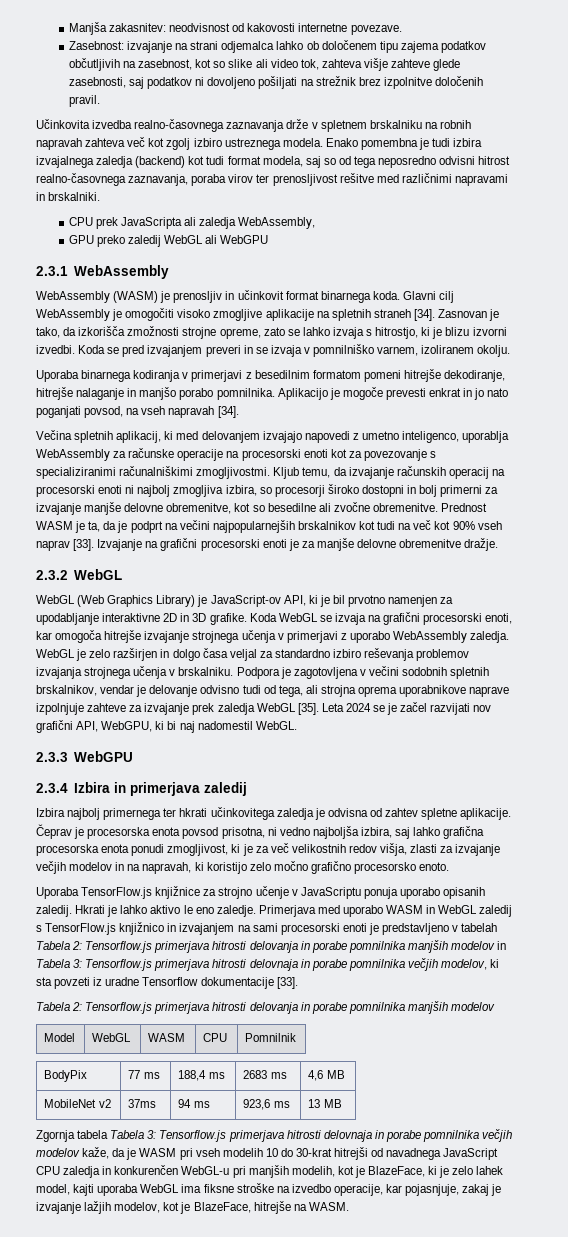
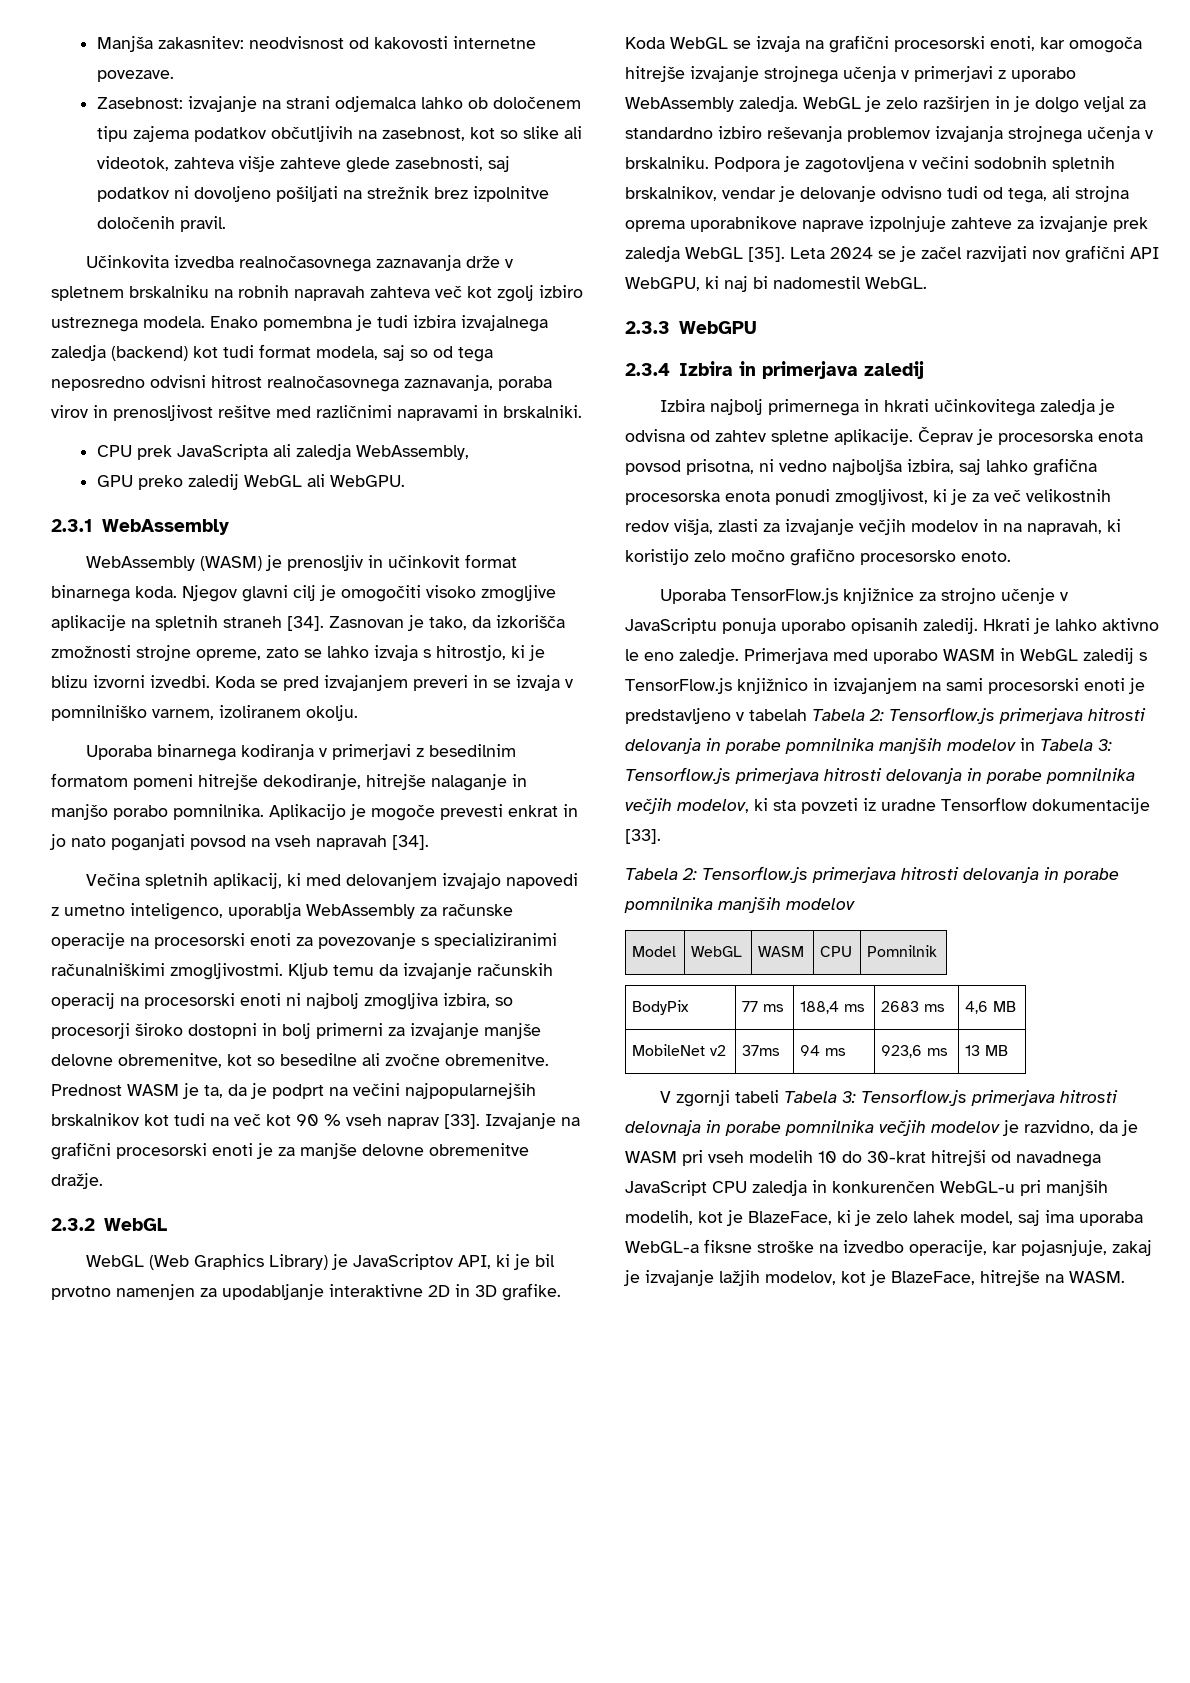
- Zasebnost: izvajanje na strani odjemalca lahko ob določenem tipu zajema podatkov občutljivih na zasebnost, kot so slike ali video tok, zahteva višje zahteve glede zasebnosti, saj podatkov ni dovoljeno pošiljati na strežnik brez izpolnitve določenih pravil.
+ Zasebnost: izvajanje na strani odjemalca lahko ob določenem tipu zajema podatkov občutljivih na zasebnost, kot so slike ali videotok, zahteva višje zahteve glede zasebnosti, saj podatkov ni dovoljeno pošiljati na strežnik brez izpolnitve določenih pravil.
- Učinkovita izvedba realno-časovnega zaznavanja drže v spletnem brskalniku na robnih napravah zahteva več kot zgolj izbiro ustreznega modela.
+ Učinkovita izvedba realnočasovnega zaznavanja drže v spletnem brskalniku na robnih napravah zahteva več kot zgolj izbiro ustreznega modela.
- Enako pomembna je tudi izbira izvajalnega zaledja (backend) kot tudi format modela, saj so od tega neposredno odvisni hitrost realno-časovnega zaznavanja, poraba virov ter prenosljivost rešitve med različnimi napravami in brskalniki.
+ Enako pomembna je tudi izbira izvajalnega zaledja (backend) kot tudi format modela, saj so od tega neposredno odvisni hitrost realnočasovnega zaznavanja, poraba virov in prenosljivost rešitve med različnimi napravami in brskalniki.
- GPU preko zaledij WebGL ali WebGPU
+ GPU preko zaledij WebGL ali WebGPU.
- Glavni cilj WebAssembly je omogočiti visoko zmogljive aplikacije na spletnih straneh [34].
+ Njegov glavni cilj je omogočiti visoko zmogljive aplikacije na spletnih straneh [34].
- Aplikacijo je mogoče prevesti enkrat in jo nato poganjati povsod, na vseh napravah [34].
+ Aplikacijo je mogoče prevesti enkrat in jo nato poganjati povsod na vseh napravah [34].
- Večina spletnih aplikacij, ki med delovanjem izvajajo napovedi z umetno inteligenco, uporablja WebAssembly za računske operacije na procesorski enoti kot za povezovanje s specializiranimi računalniškimi zmogljivostmi.
+ Večina spletnih aplikacij, ki med delovanjem izvajajo napovedi z umetno inteligenco, uporablja WebAssembly za računske operacije na procesorski enoti za povezovanje s specializiranimi računalniškimi zmogljivostmi.
- Kljub temu, da izvajanje računskih operacij na procesorski enoti ni najbolj zmogljiva izbira, so procesorji široko dostopni in bolj primerni za izvajanje manjše delovne obremenitve, kot so besedilne ali zvočne obremenitve.
+ Kljub temu da izvajanje računskih operacij na procesorski enoti ni najbolj zmogljiva izbira, so procesorji široko dostopni in bolj primerni za izvajanje manjše delovne obremenitve, kot so besedilne ali zvočne obremenitve.
- Prednost WASM je ta, da je podprt na večini najpopularnejših brskalnikov kot tudi na več kot 90% vseh naprav [33].
+ Prednost WASM je ta, da je podprt na večini najpopularnejših brskalnikov kot tudi na več kot 90 % vseh naprav [33].
- WebGL (Web Graphics Library) je JavaScript-ov API, ki je bil prvotno namenjen za upodabljanje interaktivne 2D in 3D grafike.
+ WebGL (Web Graphics Library) je JavaScriptov API, ki je bil prvotno namenjen za upodabljanje interaktivne 2D in 3D grafike.
- WebGL je zelo razširjen in dolgo časa veljal za standardno izbiro reševanja problemov izvajanja strojnega učenja v brskalniku.
+ WebGL je zelo razširjen in je dolgo veljal za standardno izbiro reševanja problemov izvajanja strojnega učenja v brskalniku.
- Leta 2024 se je začel razvijati nov grafični API, WebGPU, ki bi naj nadomestil WebGL.
+ Leta 2024 se je začel razvijati nov grafični API WebGPU, ki naj bi nadomestil WebGL.
- Izbira najbolj primernega ter hkrati učinkovitega zaledja je odvisna od zahtev spletne aplikacije.
+ Izbira najbolj primernega in hkrati učinkovitega zaledja je odvisna od zahtev spletne aplikacije.
- Hkrati je lahko aktivo le eno zaledje.
+ Hkrati je lahko aktivno le eno zaledje.
- Primerjava med uporabo WASM in WebGL zaledij s TensorFlow.js knjižnico in izvajanjem na sami procesorski enoti je predstavljeno v tabelah Tabela 2: Tensorflow.js primerjava hitrosti delovanja in porabe pomnilnika manjših modelov in Tabela 3: Tensorflow.js primerjava hitrosti delovnaja in porabe pomnilnika večjih modelov, ki sta povzeti iz uradne Tensorflow dokumentacije [33].
+ Primerjava med uporabo WASM in WebGL zaledij s TensorFlow.js knjižnico in izvajanjem na sami procesorski enoti je predstavljeno v tabelah Tabela 2: Tensorflow.js primerjava hitrosti delovanja in porabe pomnilnika manjših modelov in Tabela 3: Tensorflow.js primerjava hitrosti delovanja in porabe pomnilnika večjih modelov, ki sta povzeti iz uradne Tensorflow dokumentacije [33].
- Zgornja tabela Tabela 3: Tensorflow.js primerjava hitrosti delovnaja in porabe pomnilnika večjih modelov kaže, da je WASM pri vseh modelih 10 do 30-krat hitrejši od navadnega JavaScript CPU zaledja in konkurenčen WebGL-u pri manjših modelih, kot je BlazeFace, ki je zelo lahek model, kajti uporaba WebGL ima fiksne stroške na izvedbo operacije, kar pojasnjuje, zakaj je izvajanje lažjih modelov, kot je BlazeFace, hitrejše na WASM.
+ V zgornji tabeli Tabela 3: Tensorflow.js primerjava hitrosti delovnaja in porabe pomnilnika večjih modelov je razvidno, da je WASM pri vseh modelih 10 do 30-krat hitrejši od navadnega JavaScript CPU zaledja in konkurenčen WebGL-u pri manjših modelih, kot je BlazeFace, ki je zelo lahek model, saj ima uporaba WebGL-a fiksne stroške na izvedbo operacije, kar pojasnjuje, zakaj je izvajanje lažjih modelov, kot je BlazeFace, hitrejše na WASM.

